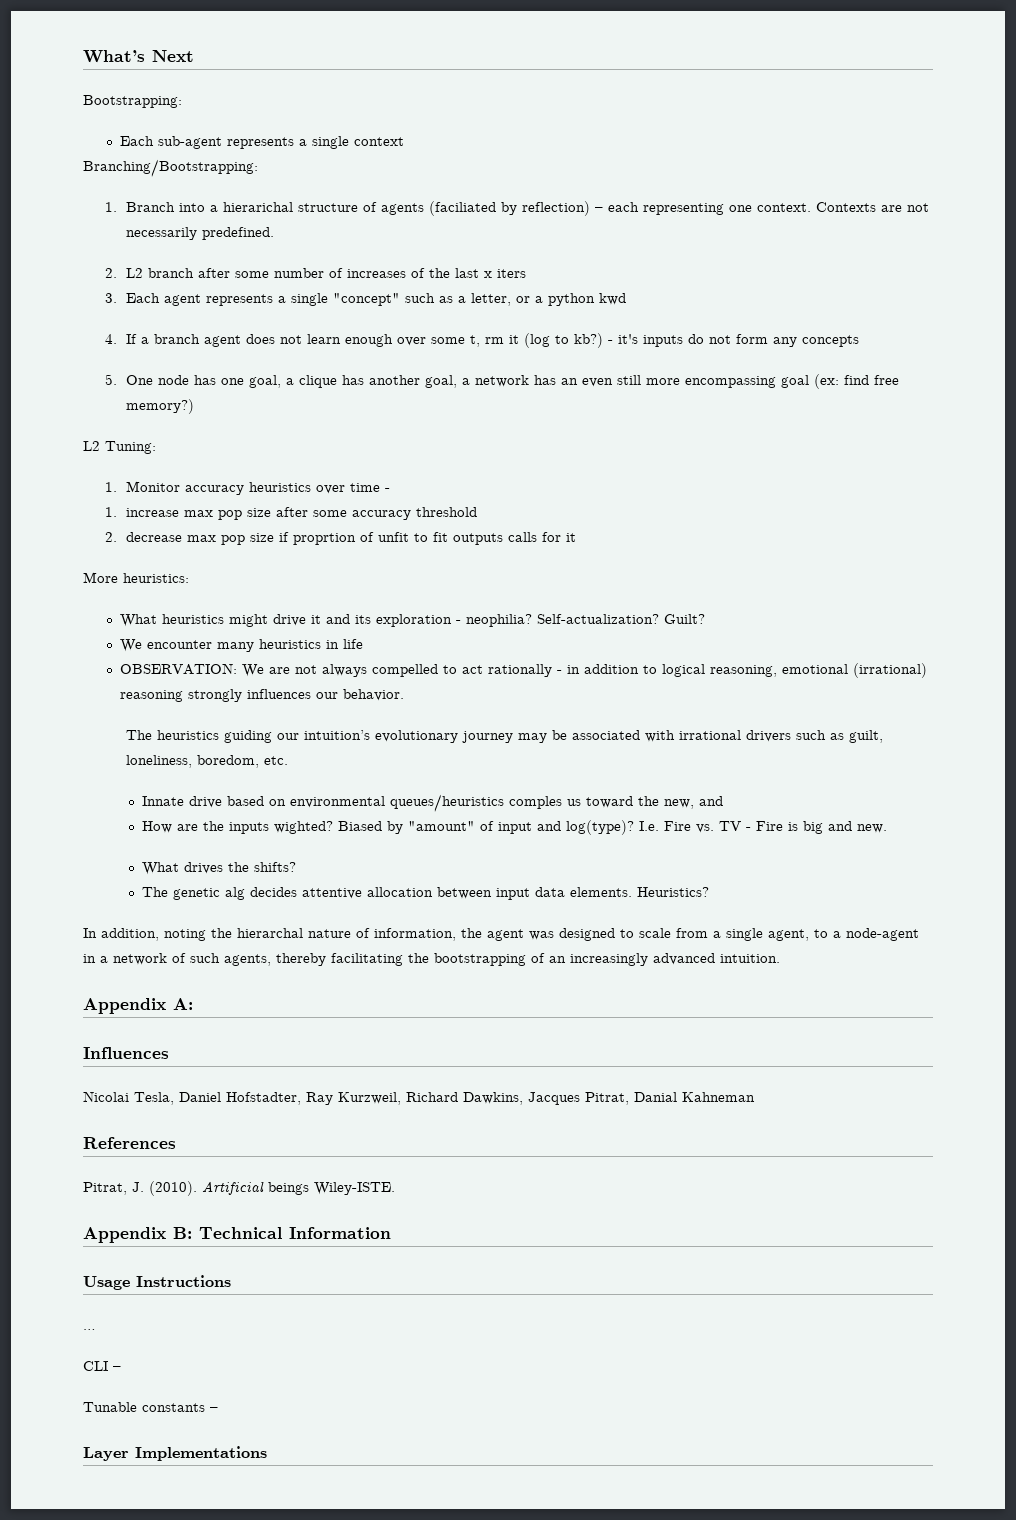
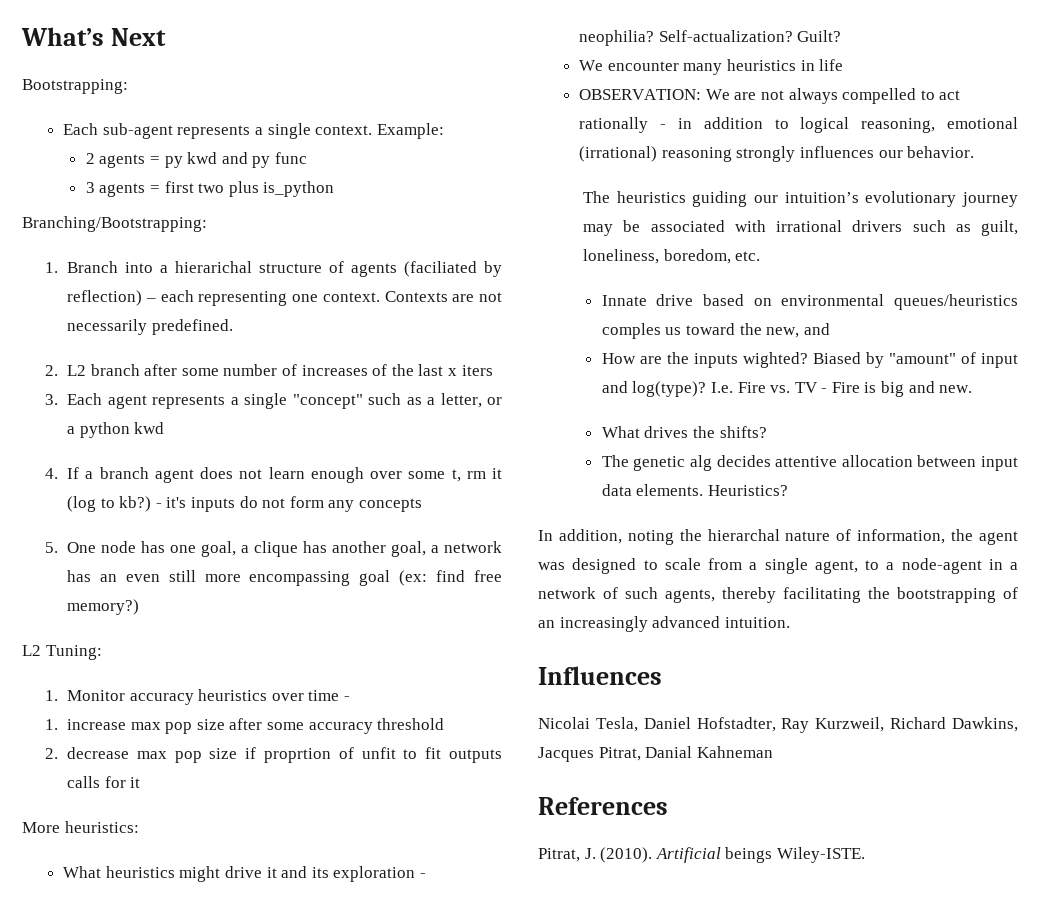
- Each sub-agent represents a single context
+ Each sub-agent represents a single context. Example:
+ 2 agents = py kwd and py func
+ 3 agents = first two plus is_python
- Appendix A:
- Appendix B: Technical Information
- Usage Instructions
- …
- CLI –
- Tunable constants –
- Layer Implementations

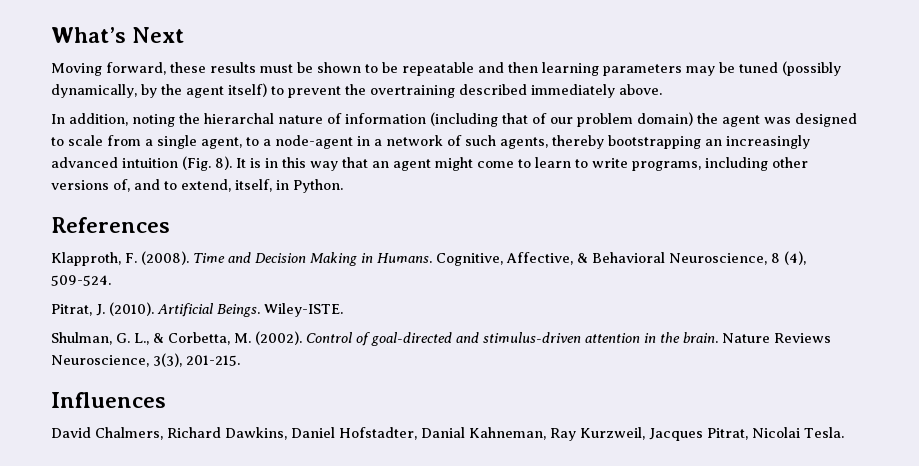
- Bootstrapping:
- Each sub-agent represents a single context. Example:
- 2 agents = py kwd and py func
- 3 agents = first two plus is_python
- Branching/Bootstrapping:
- 1. Branch into a hierarichal structure of agents (faciliated by reflection) – each representing one context. Contexts are not necessarily predefined.
- 2. L2 branch after some number of increases of the last x iters
- 3. Each agent represents a single "concept" such as a letter, or a python kwd
- 4. If a branch agent does not learn enough over some t, rm it (log to kb?) - it's inputs do not form any concepts
- 5. One node has one goal, a clique has another goal, a network has an even still more encompassing goal (ex: find free memory?)
- L2 Tuning:
- 1. Monitor accuracy heuristics over time -
- 1. increase max pop size after some accuracy threshold
- 2. decrease max pop size if proprtion of unfit to fit outputs calls for it
- More heuristics:
- What heuristics might drive it and its exploration - neophilia? Self-actualization? Guilt?
- We encounter many heuristics in life
- OBSERVATION: We are not always compelled to act rationally - in addition to logical reasoning, emotional (irrational) reasoning strongly influences our behavior.
- The heuristics guiding our intuition’s evolutionary journey may be associated with irrational drivers such as guilt, loneliness, boredom, etc.
- Innate drive based on environmental queues/heuristics comples us toward the new, and
- How are the inputs wighted? Biased by "amount" of input and log(type)? I.e. Fire vs. TV - Fire is big and new.
- What drives the shifts?
- The genetic alg decides attentive allocation between input data elements. Heuristics?
+ Moving forward, these results must be shown to be repeatable and then learning parameters may be tuned (possibly dynamically, by the agent itself) to prevent the overtraining described immediately above.
- In addition, noting the hierarchal nature of information, the agent was designed to scale from a single agent, to a node-agent in a network of such agents, thereby facilitating the bootstrapping of an increasingly advanced intuition.
- Influences
- Nicolai Tesla, Daniel Hofstadter, Ray Kurzweil, Richard Dawkins, Jacques Pitrat, Danial Kahneman
+ In addition, noting the hierarchal nature of information (including that of our problem domain) the agent was designed to scale from a single agent, to a node-agent in a network of such agents, thereby bootstrapping an increasingly advanced intuition (Fig. 8). It is in this way that an agent might come to learn to write programs, including other versions of, and to extend, itself, in Python.
  References
+ Klapproth, F. (2008). Time and Decision Making in Humans. Cognitive, Affective, & Behavioral Neuroscience, 8 (4), 509-524.
- Artificial beings Wiley-ISTE.
+ Artificial Beings. Wiley-ISTE.
+ Shulman, G. L., & Corbetta, M. (2002). Control of goal-directed and stimulus-driven attention in the brain. Nature Reviews Neuroscience, 3(3), 201-215.
+ Influences
+ David Chalmers, Richard Dawkins, Daniel Hofstadter, Danial Kahneman, Ray Kurzweil, Jacques Pitrat, Nicolai Tesla.

